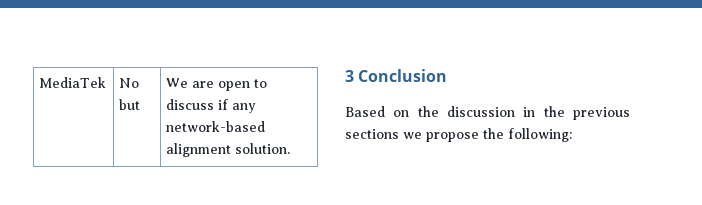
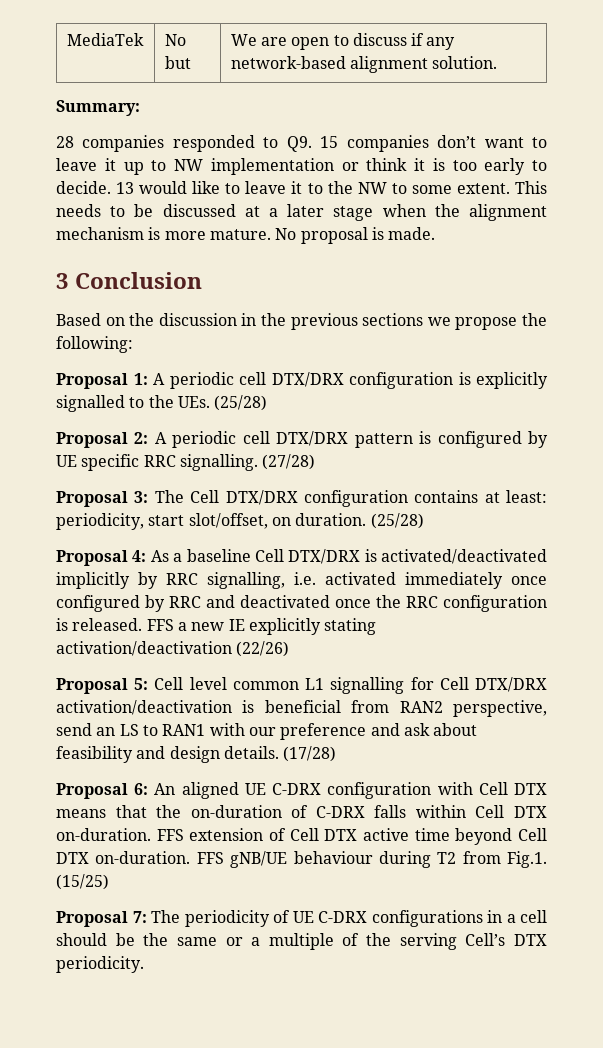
+ Summary:
+ 28 companies responded to Q9. 15 companies don’t want to leave it up to NW implementation or think it is too early to decide. 13 would like to leave it to the NW to some extent. This needs to be discussed at a later stage when the alignment mechanism is more mature. No proposal is made.
+ Proposal 1: A periodic cell DTX/DRX configuration is explicitly signalled to the UEs. (25/28)
+ Proposal 2: A periodic cell DTX/DRX pattern is configured by UE specific RRC signalling. (27/28)
+ Proposal 3: The Cell DTX/DRX configuration contains at least: periodicity, start slot/offset, on duration. (25/28)
+ Proposal 4: As a baseline Cell DTX/DRX is activated/deactivated implicitly by RRC signalling, i.e. activated immediately once configured by RRC and deactivated once the RRC configuration is released. FFS a new IE explicitly stating activation/deactivation (22/26)
+ Proposal 5: Cell level common L1 signalling for Cell DTX/DRX activation/deactivation is beneficial from RAN2 perspective, send an LS to RAN1 with our preference and ask about feasibility and design details. (17/28)
+ Proposal 6: An aligned UE C-DRX configuration with Cell DTX means that the on-duration of C-DRX falls within Cell DTX on-duration. FFS extension of Cell DTX active time beyond Cell DTX on-duration. FFS gNB/UE behaviour during T2 from Fig.1. (15/25)
+ Proposal 7: The periodicity of UE C-DRX configurations in a cell should be the same or a multiple of the serving Cell’s DTX periodicity.

